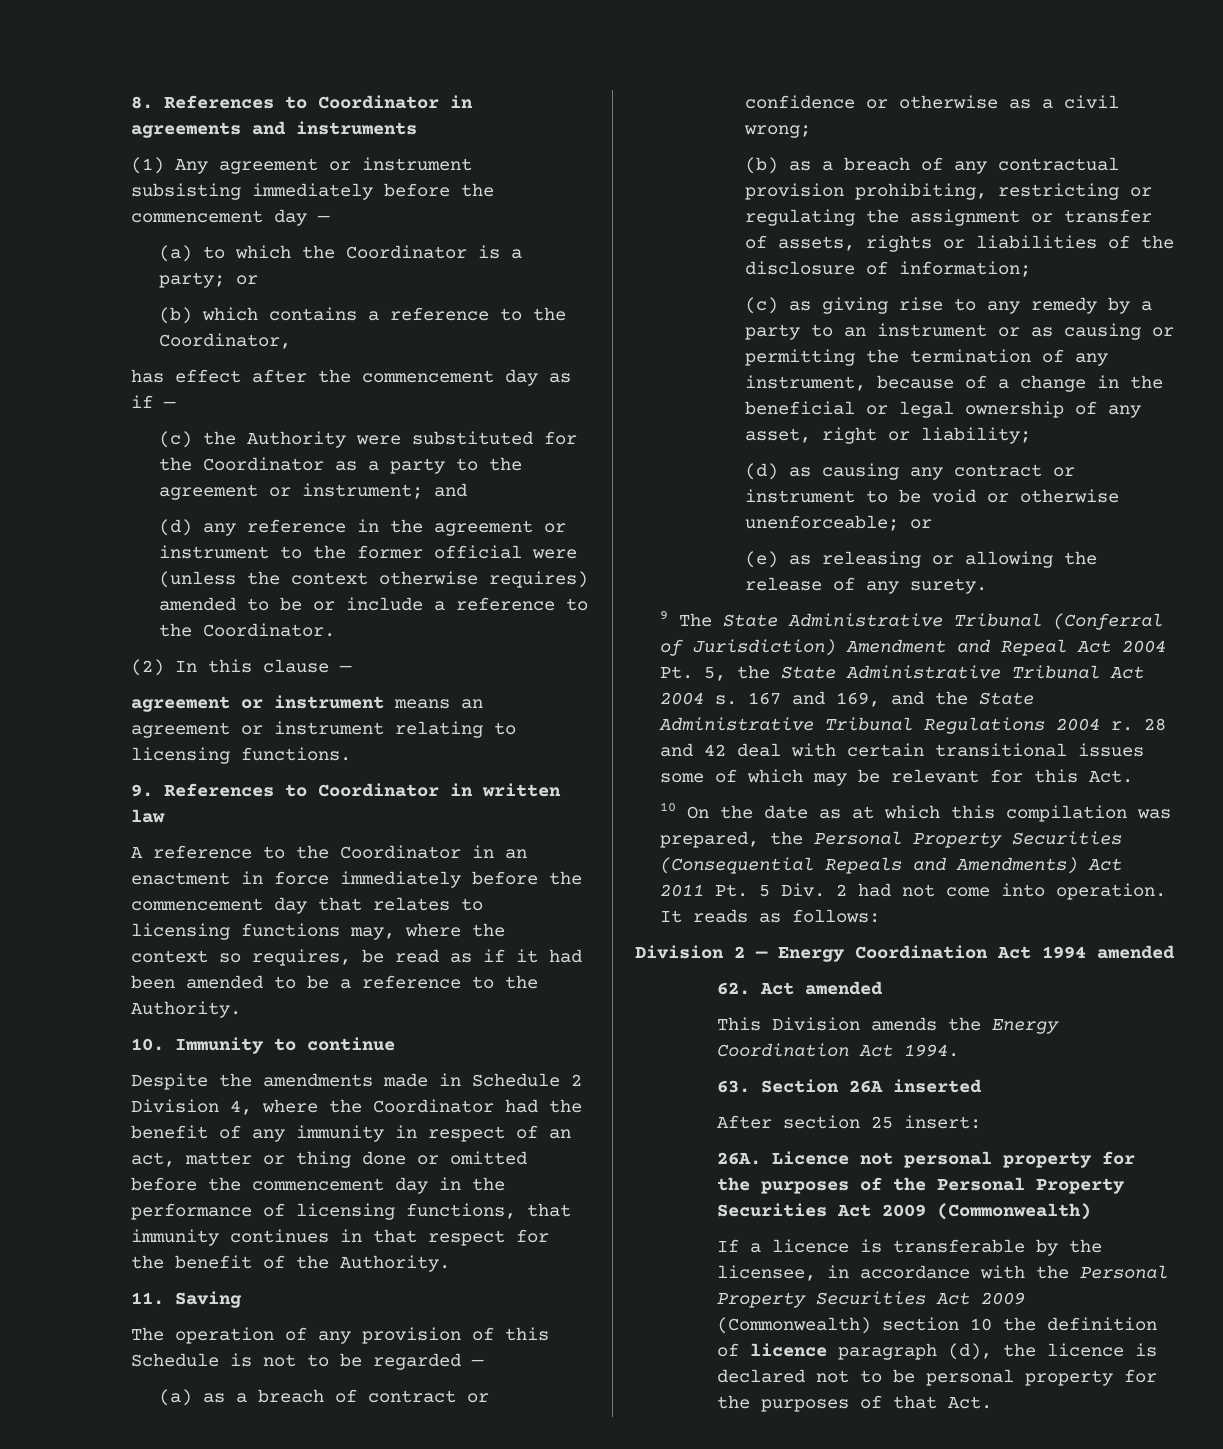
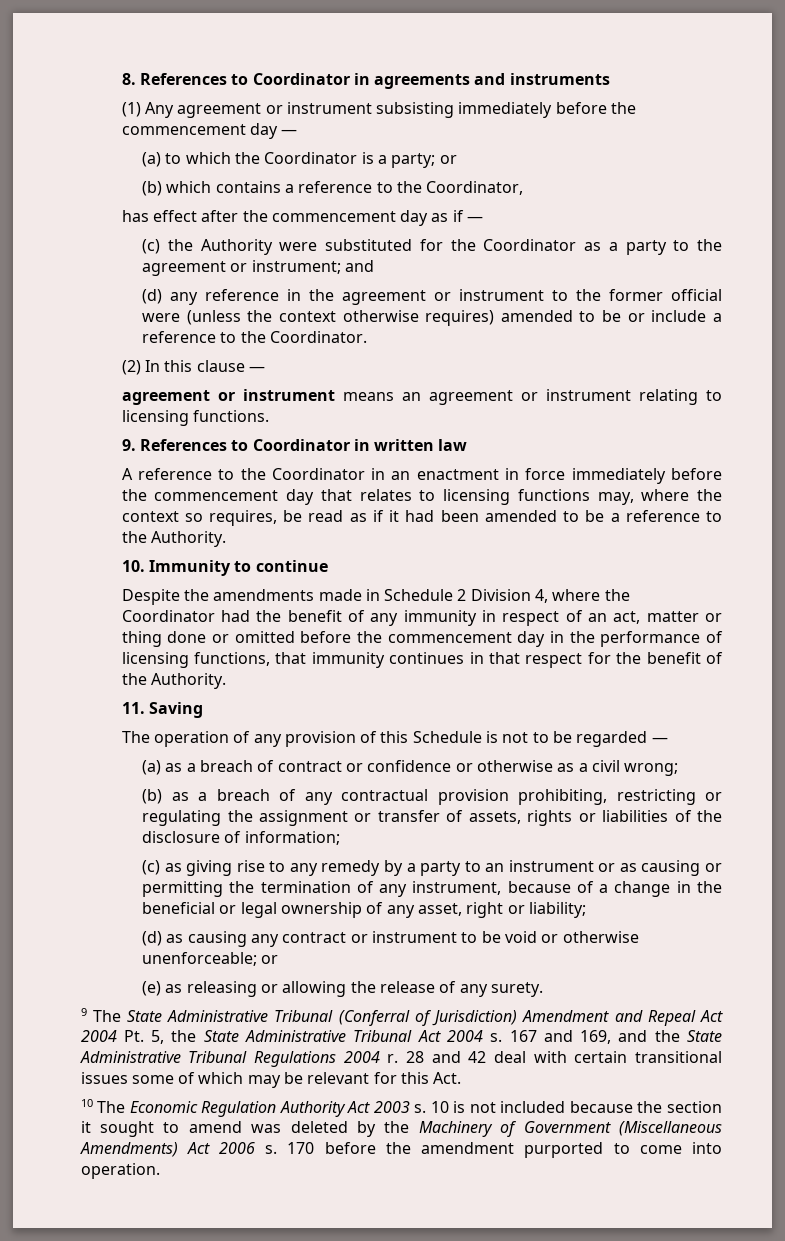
- 10 On the date as at which this compilation was prepared, the Personal Property Securities (Consequential Repeals and Amendments) Act 2011 Pt. 5 Div. 2 had not come into operation. It reads as follows:
- Division 2 — Energy Coordination Act 1994 amended
- 62. Act amended
- This Division amends the Energy Coordination Act 1994.
- 63. Section 26A inserted
- After section 25 insert:
- 26A. Licence not personal property for the purposes of the Personal Property Securities Act 2009 (Commonwealth)
- If a licence is transferable by the licensee, in accordance with the Personal Property Securities Act 2009 (Commonwealth) section 10 the definition of licence paragraph (d), the licence is declared not to be personal property for the purposes of that Act.
+ 10 The Economic Regulation Authority Act 2003 s. 10 is not included because the section it sought to amend was deleted by the Machinery of Government (Miscellaneous Amendments) Act 2006 s. 170 before the amendment purported to come into operation.

